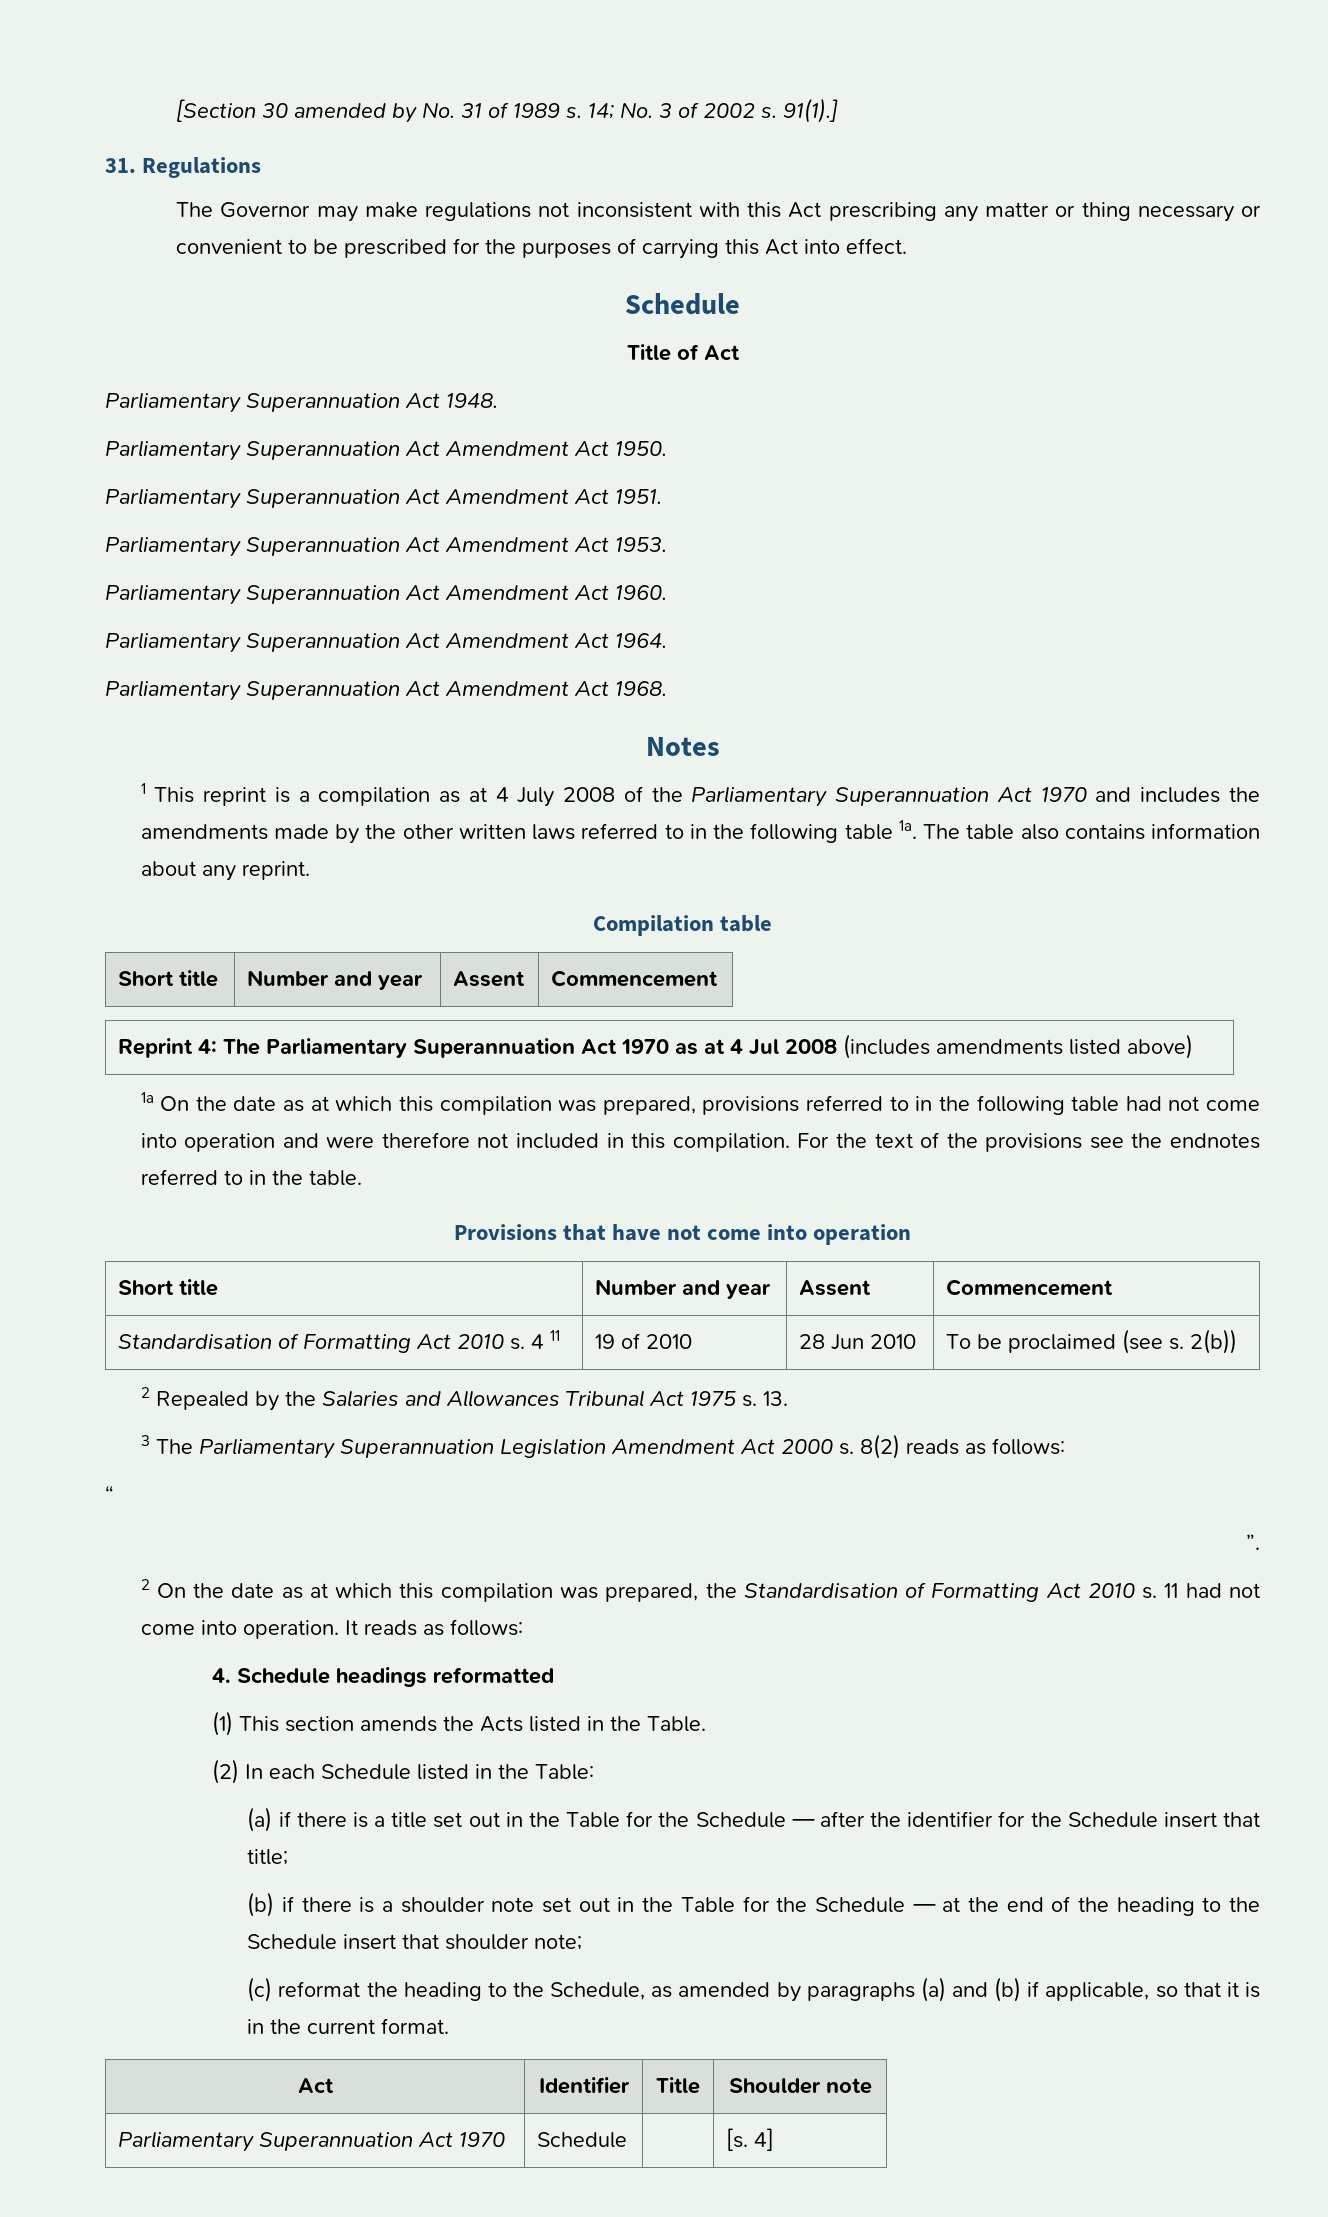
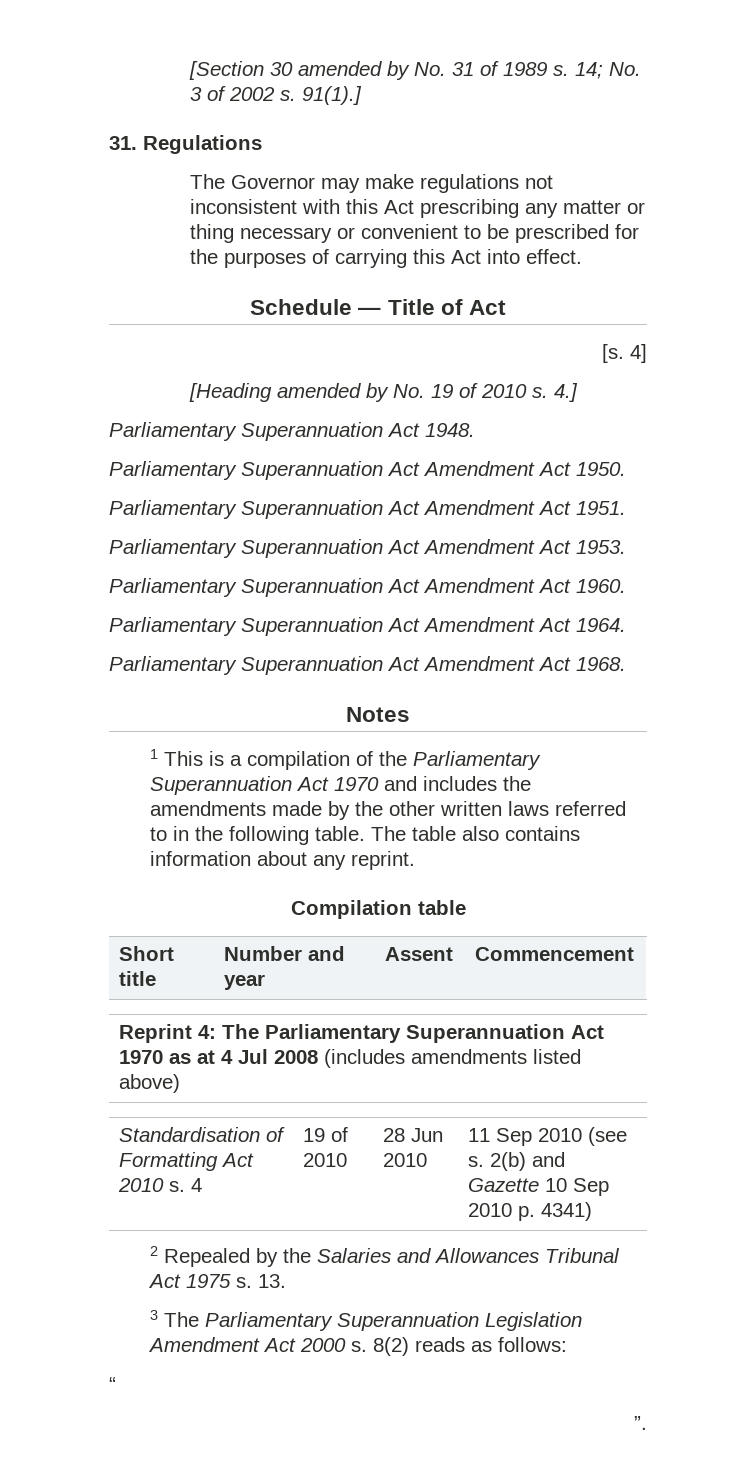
  The Governor may make regulations not inconsistent with this Act prescribing any matter or thing necessary or convenient to be prescribed for the purposes of carrying this Act into effect.
- Schedule
- Title of Act
+ Schedule — Title of Act
+ [s. 4]
+ [Heading amended by No. 19 of 2010 s. 4.]
- 1 This reprint is a compilation as at 4 July 2008 of the Parliamentary Superannuation Act 1970 and includes the amendments made by the other written laws referred to in the following table 1a.
+ 1 This is a compilation of the Parliamentary Superannuation Act 1970 and includes the amendments made by the other written laws referred to in the following table.
- 1a On the date as at which this compilation was prepared, provisions referred to in the following table had not come into operation and were therefore not included in this compilation. For the text of the provisions see the endnotes referred to in the table.
- Provisions that have not come into operation
- Short title | Number and year | Assent | Commencement
- Standardisation of Formatting Act 2010 s. 4 11 | 19 of 2010 | 28 Jun 2010 | To be proclaimed (see s. 2(b))
+ Standardisation of Formatting Act 2010 s. 4 | 19 of 2010 | 28 Jun 2010 | 11 Sep 2010 (see s. 2(b) and Gazette 10 Sep 2010 p. 4341)
- 2 On the date as at which this compilation was prepared, the Standardisation of Formatting Act 2010 s. 11 had not come into operation. It reads as follows:
- 4. Schedule headings reformatted
- (1) This section amends the Acts listed in the Table.
- (2) In each Schedule listed in the Table:
- (a) if there is a title set out in the Table for the Schedule — after the identifier for the Schedule insert that title;
- (b) if there is a shoulder note set out in the Table for the Schedule — at the end of the heading to the Schedule insert that shoulder note;
- (c) reformat the heading to the Schedule, as amended by paragraphs (a) and (b) if applicable, so that it is in the current format.
- Act | Identifier | Title | Shoulder note
- Parliamentary Superannuation Act 1970 | Schedule | | [s. 4]

